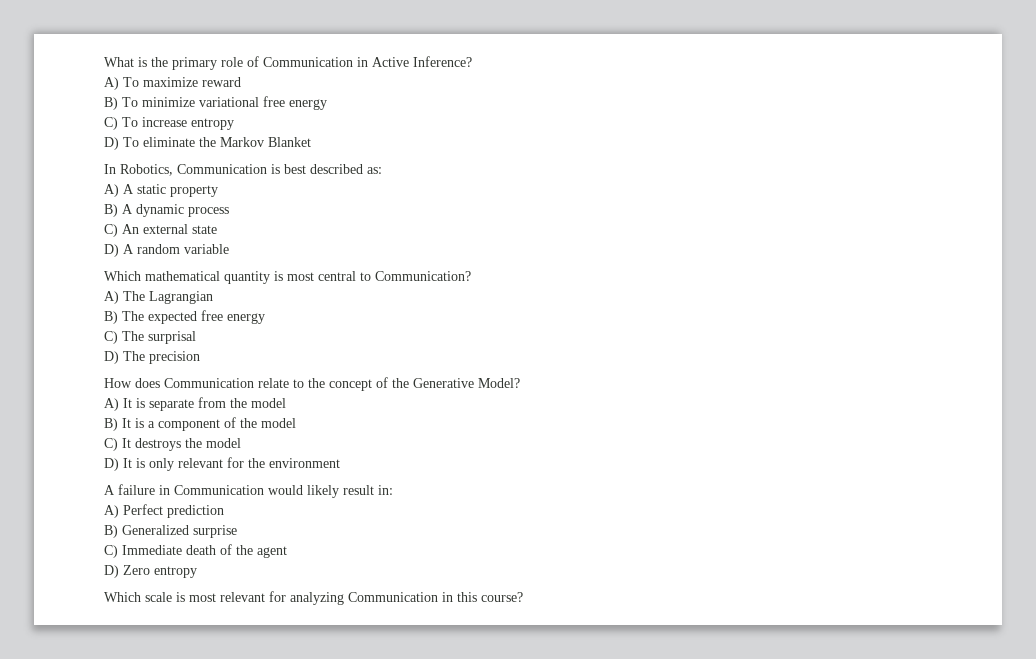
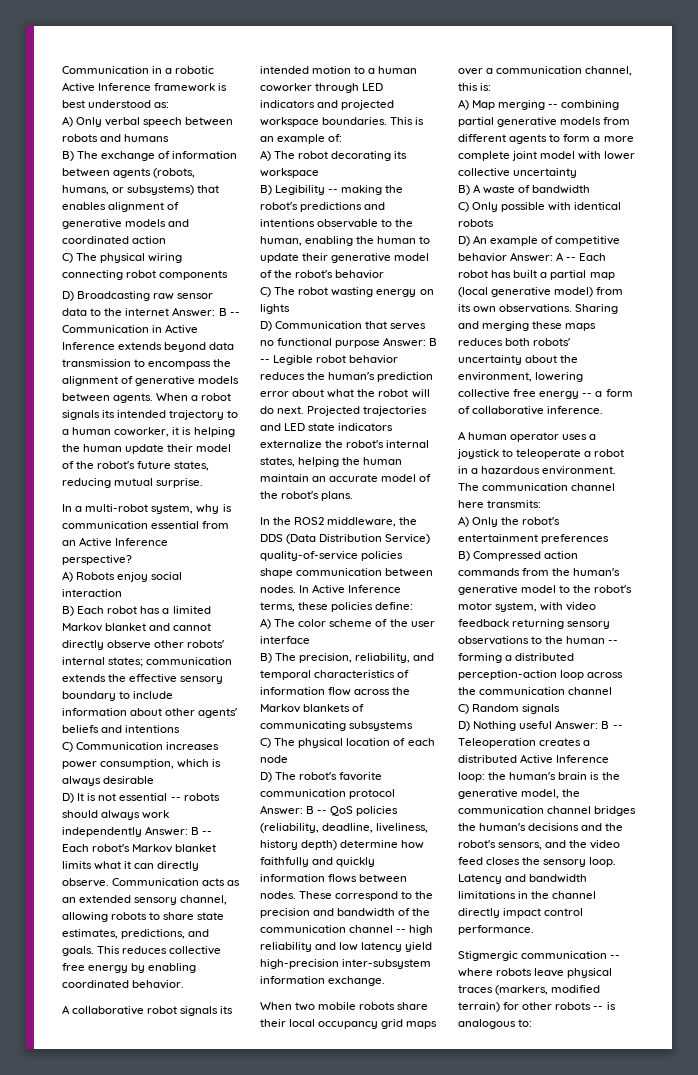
- What is the primary role of Communication in Active Inference?
- A) To maximize reward
- B) To minimize variational free energy
- C) To increase entropy
- D) To eliminate the Markov Blanket
- In Robotics, Communication is best described as:
- A) A static property
- B) A dynamic process
- C) An external state
- D) A random variable
- Which mathematical quantity is most central to Communication?
- A) The Lagrangian
- B) The expected free energy
- C) The surprisal
- D) The precision
- How does Communication relate to the concept of the Generative Model?
- A) It is separate from the model
- B) It is a component of the model
- C) It destroys the model
- D) It is only relevant for the environment
- A failure in Communication would likely result in:
- A) Perfect prediction
- B) Generalized surprise
- C) Immediate death of the agent
- D) Zero entropy
- Which scale is most relevant for analyzing Communication in this course?
+ Communication in a robotic Active Inference framework is best understood as:
+ A) Only verbal speech between robots and humans
+ B) The exchange of information between agents (robots, humans, or subsystems) that enables alignment of generative models and coordinated action
+ C) The physical wiring connecting robot components
+ D) Broadcasting raw sensor data to the internet Answer: B -- Communication in Active Inference extends beyond data transmission to encompass the alignment of generative models between agents. When a robot signals its intended trajectory to a human coworker, it is helping the human update their model of the robot's future states, reducing mutual surprise.
+ In a multi-robot system, why is communication essential from an Active Inference perspective?
+ A) Robots enjoy social interaction
+ B) Each robot has a limited Markov blanket and cannot directly observe other robots' internal states; communication extends the effective sensory boundary to include information about other agents' beliefs and intentions
+ C) Communication increases power consumption, which is always desirable
+ D) It is not essential -- robots should always work independently Answer: B -- Each robot's Markov blanket limits what it can directly observe. Communication acts as an extended sensory channel, allowing robots to share state estimates, predictions, and goals. This reduces collective free energy by enabling coordinated behavior.
+ A collaborative robot signals its intended motion to a human coworker through LED indicators and projected workspace boundaries. This is an example of:
+ A) The robot decorating its workspace
+ B) Legibility -- making the robot's predictions and intentions observable to the human, enabling the human to update their generative model of the robot's behavior
+ C) The robot wasting energy on lights
+ D) Communication that serves no functional purpose Answer: B -- Legible robot behavior reduces the human's prediction error about what the robot will do next. Projected trajectories and LED state indicators externalize the robot's internal states, helping the human maintain an accurate model of the robot's plans.
+ In the ROS2 middleware, the DDS (Data Distribution Service) quality-of-service policies shape communication between nodes. In Active Inference terms, these policies define:
+ A) The color scheme of the user interface
+ B) The precision, reliability, and temporal characteristics of information flow across the Markov blankets of communicating subsystems
+ C) The physical location of each node
+ D) The robot's favorite communication protocol Answer: B -- QoS policies (reliability, deadline, liveliness, history depth) determine how faithfully and quickly information flows between nodes. These correspond to the precision and bandwidth of the communication channel -- high reliability and low latency yield high-precision inter-subsystem information exchange.
+ When two mobile robots share their local occupancy grid maps over a communication channel, this is:
+ A) Map merging -- combining partial generative models from different agents to form a more complete joint model with lower collective uncertainty
+ B) A waste of bandwidth
+ C) Only possible with identical robots
+ D) An example of competitive behavior Answer: A -- Each robot has built a partial map (local generative model) from its own observations. Sharing and merging these maps reduces both robots' uncertainty about the environment, lowering collective free energy -- a form of collaborative inference.
+ A human operator uses a joystick to teleoperate a robot in a hazardous environment. The communication channel here transmits:
+ A) Only the robot's entertainment preferences
+ B) Compressed action commands from the human's generative model to the robot's motor system, with video feedback returning sensory observations to the human -- forming a distributed perception-action loop across the communication channel
+ C) Random signals
+ D) Nothing useful Answer: B -- Teleoperation creates a distributed Active Inference loop: the human's brain is the generative model, the communication channel bridges the human's decisions and the robot's sensors, and the video feed closes the sensory loop. Latency and bandwidth limitations in the channel directly impact control performance.
+ Stigmergic communication -- where robots leave physical traces (markers, modified terrain) for other robots -- is analogous to:

